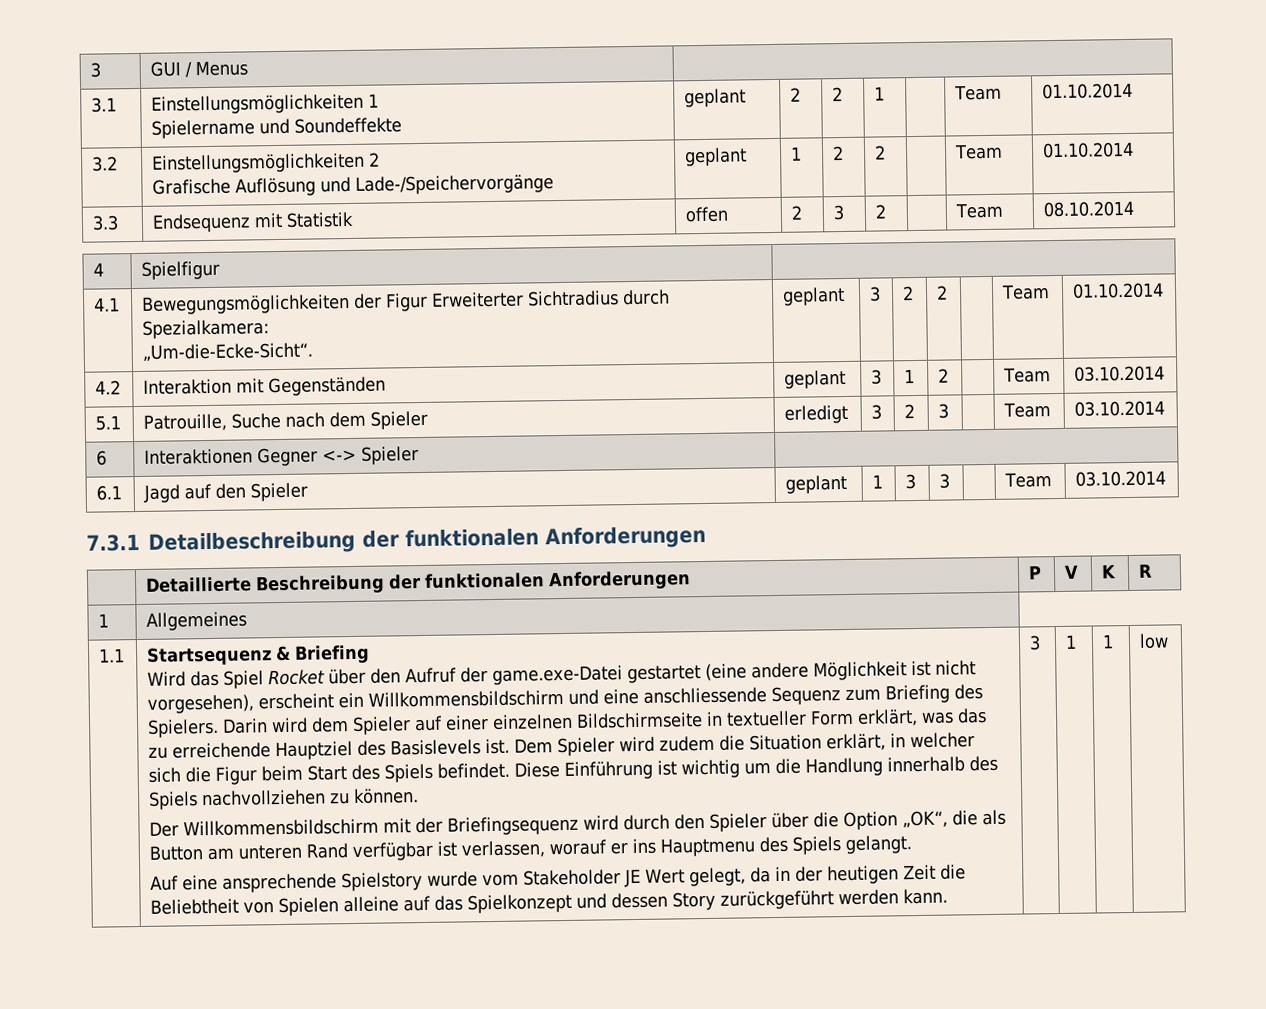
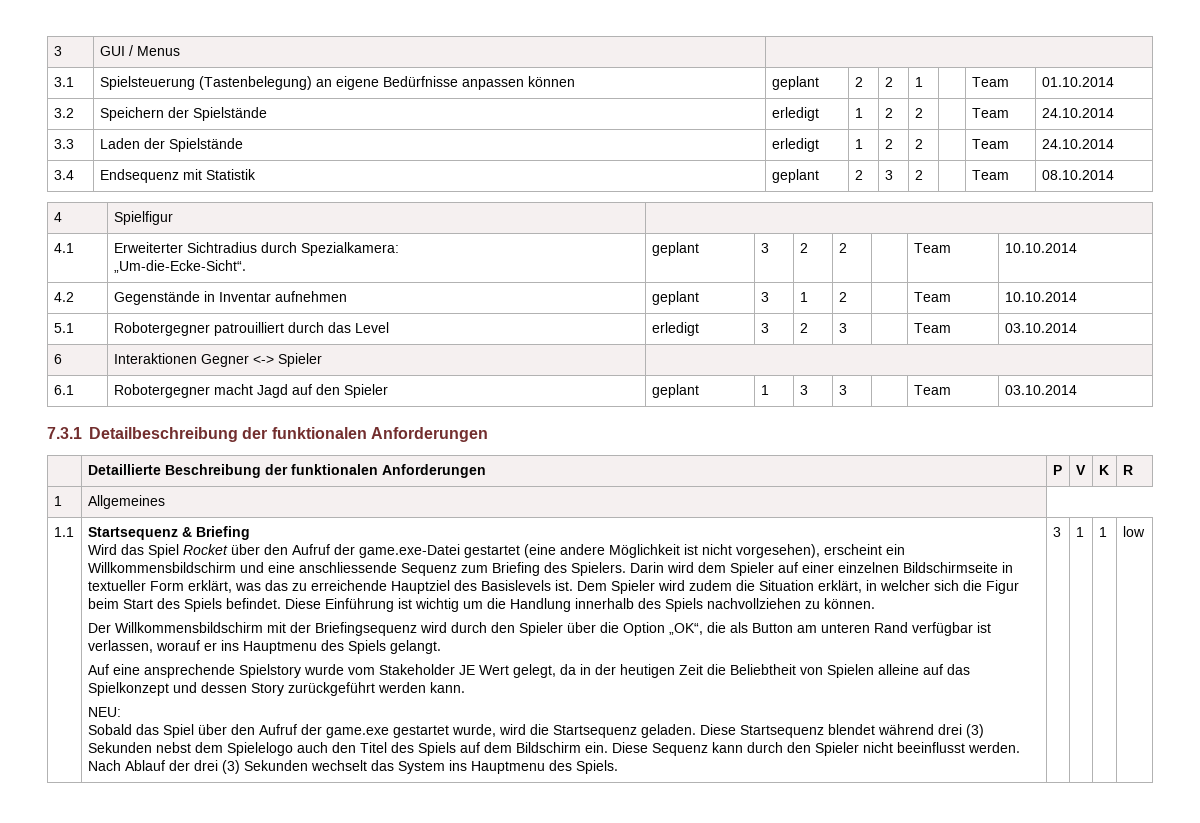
- 3.1 | Einstellungsmöglichkeiten 1
- Spielername und Soundeffekte | geplant | 2 | 2 | 1 | | Team | 01.10.2014
+ 3.1 | Spielsteuerung (Tastenbelegung) an eigene Bedürfnisse anpassen können | geplant | 2 | 2 | 1 | | Team | 01.10.2014
- 3.2 | Einstellungsmöglichkeiten 2
- Grafische Auflösung und Lade-/Speichervorgänge | geplant | 1 | 2 | 2 | | Team | 01.10.2014
+ 3.2 | Speichern der Spielstände | erledigt | 1 | 2 | 2 | | Team | 24.10.2014
- 3.3 | Endsequenz mit Statistik | offen | 2 | 3 | 2 | | Team | 08.10.2014
+ 3.3 | Laden der Spielstände | erledigt | 1 | 2 | 2 | | Team | 24.10.2014
+ 3.4 | Endsequenz mit Statistik | geplant | 2 | 3 | 2 | | Team | 08.10.2014
- 4.1 | Bewegungsmöglichkeiten der Figur Erweiterter Sichtradius durch Spezialkamera:
- „Um-die-Ecke-Sicht“. | geplant | 3 | 2 | 2 | | Team | 01.10.2014
+ 4.1 | Erweiterter Sichtradius durch Spezialkamera:
+ „Um-die-Ecke-Sicht“. | geplant | 3 | 2 | 2 | | Team | 10.10.2014
- 4.2 | Interaktion mit Gegenständen | geplant | 3 | 1 | 2 | | Team | 03.10.2014
+ 4.2 | Gegenstände in Inventar aufnehmen | geplant | 3 | 1 | 2 | | Team | 10.10.2014
- 5.1 | Patrouille, Suche nach dem Spieler | erledigt | 3 | 2 | 3 | | Team | 03.10.2014
+ 5.1 | Robotergegner patrouilliert durch das Level | erledigt | 3 | 2 | 3 | | Team | 03.10.2014
- 6.1 | Jagd auf den Spieler | geplant | 1 | 3 | 3 | | Team | 03.10.2014
+ 6.1 | Robotergegner macht Jagd auf den Spieler | geplant | 1 | 3 | 3 | | Team | 03.10.2014
+ NEU:
+ Sobald das Spiel über den Aufruf der game.exe gestartet wurde, wird die Startsequenz geladen. Diese Startsequenz blendet während drei (3) Sekunden nebst dem Spielelogo auch den Titel des Spiels auf dem Bildschirm ein. Diese Sequenz kann durch den Spieler nicht beeinflusst werden. Nach Ablauf der drei (3) Sekunden wechselt das System ins Hauptmenu des Spiels.

